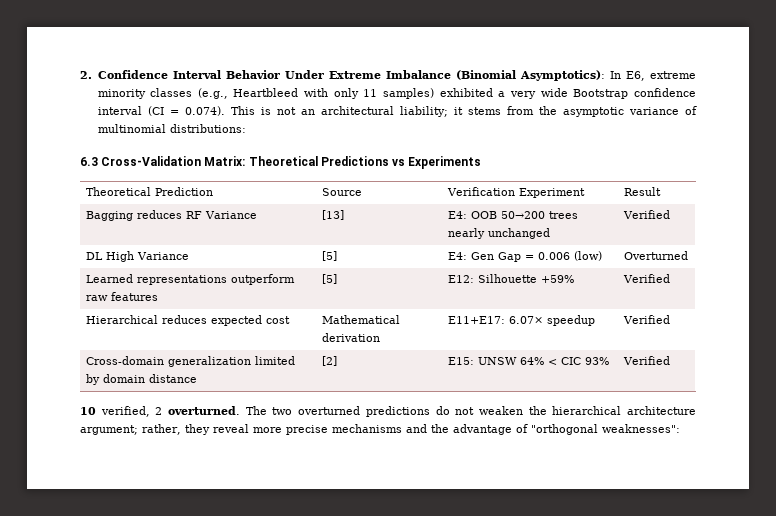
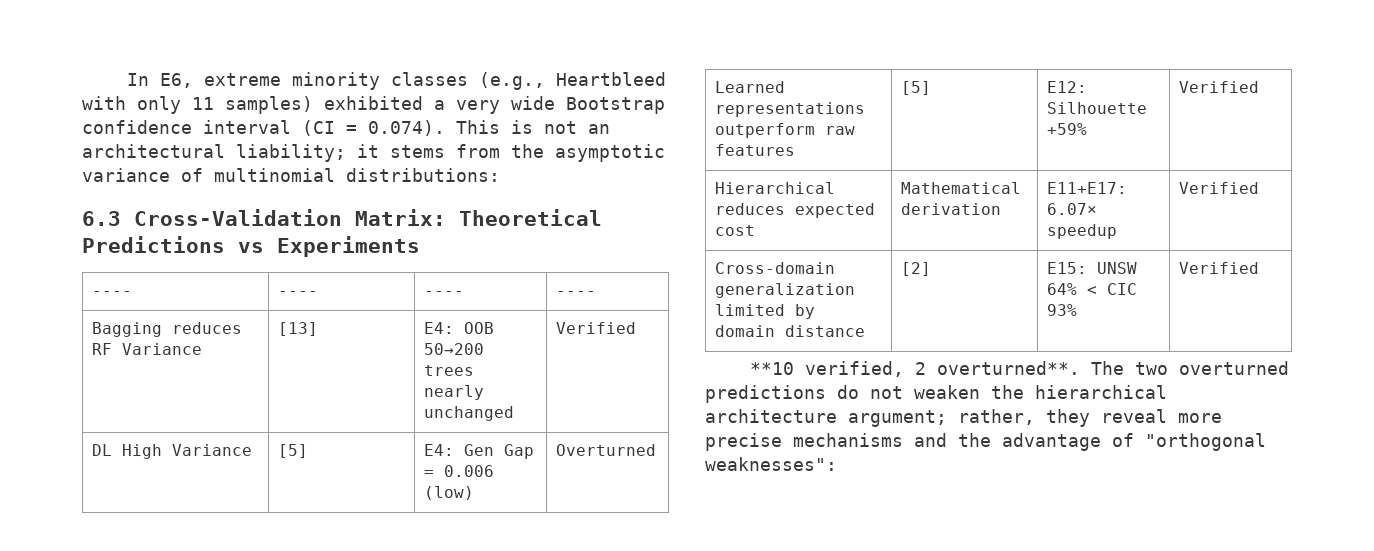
- 2. Confidence Interval Behavior Under Extreme Imbalance (Binomial Asymptotics): In E6, extreme minority classes (e.g., Heartbleed with only 11 samples) exhibited a very wide Bootstrap confidence interval (CI = 0.074). This is not an architectural liability; it stems from the asymptotic variance of multinomial distributions:
+ In E6, extreme minority classes (e.g., Heartbleed with only 11 samples) exhibited a very wide Bootstrap confidence interval (CI = 0.074). This is not an architectural liability; it stems from the asymptotic variance of multinomial distributions:
- Theoretical Prediction | Source | Verification Experiment | Result
+ ---- | ---- | ---- | ----
- 10 verified, 2 overturned.
+ **10 verified, 2 overturned**.

